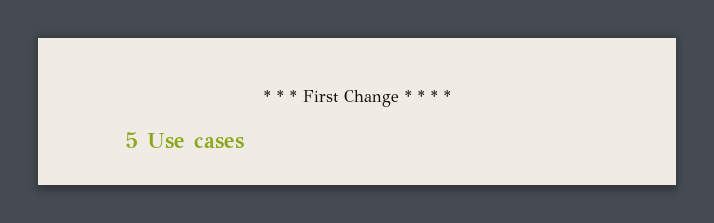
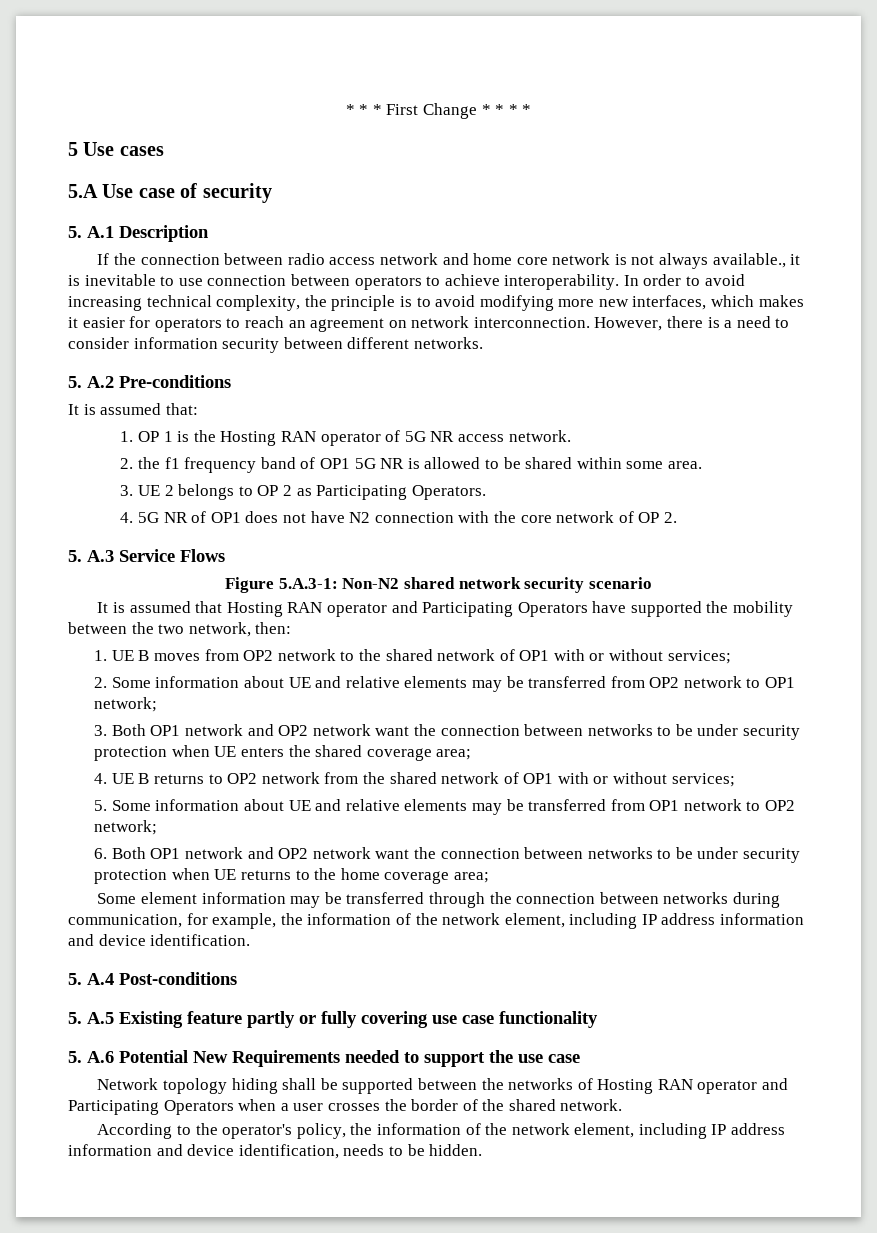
+ 5.A Use case of security
+ 5. A.1 Description
+ If the connection between radio access network and home core network is not always available., it is inevitable to use connection between operators to achieve interoperability. In order to avoid increasing technical complexity, the principle is to avoid modifying more new interfaces, which makes it easier for operators to reach an agreement on network interconnection. However, there is a need to consider information security between different networks.
+ 5. A.2 Pre-conditions
+ It is assumed that:
+ 1. OP 1 is the Hosting RAN operator of 5G NR access network.
+ 2. the f1 frequency band of OP1 5G NR is allowed to be shared within some area.
+ 3. UE 2 belongs to OP 2 as Participating Operators.
+ 4. 5G NR of OP1 does not have N2 connection with the core network of OP 2.
+ 5. A.3 Service Flows
+ Figure 5.A.3-1: Non-N2 shared network security scenario
+ It is assumed that Hosting RAN operator and Participating Operators have supported the mobility between the two network, then:
+ 1. UE B moves from OP2 network to the shared network of OP1 with or without services;
+ 2. Some information about UE and relative elements may be transferred from OP2 network to OP1 network;
+ 3. Both OP1 network and OP2 network want the connection between networks to be under security protection when UE enters the shared coverage area;
+ 4. UE B returns to OP2 network from the shared network of OP1 with or without services;
+ 5. Some information about UE and relative elements may be transferred from OP1 network to OP2 network;
+ 6. Both OP1 network and OP2 network want the connection between networks to be under security protection when UE returns to the home coverage area;
+ Some element information may be transferred through the connection between networks during communication, for example, the information of the network element, including IP address information and device identification.
+ 5. A.4 Post-conditions
+ 5. A.5 Existing feature partly or fully covering use case functionality
+ 5. A.6 Potential New Requirements needed to support the use case
+ Network topology hiding shall be supported between the networks of Hosting RAN operator and Participating Operators when a user crosses the border of the shared network.
+ According to the operator's policy, the information of the network element, including IP address information and device identification, needs to be hidden.

